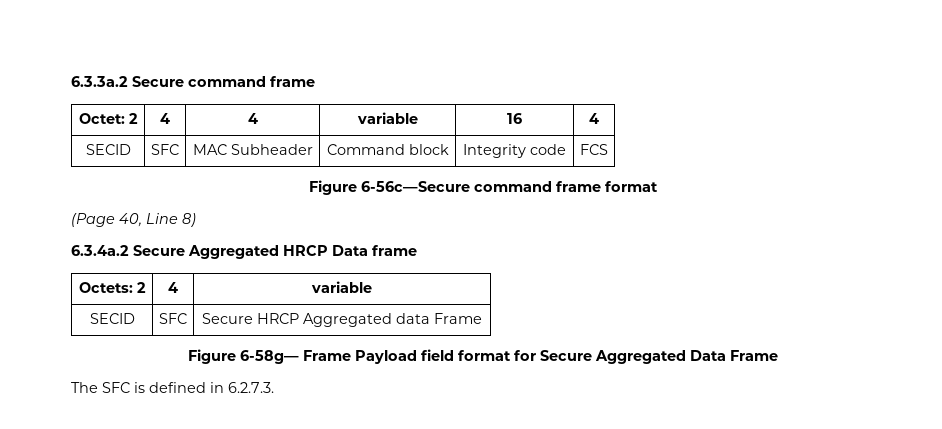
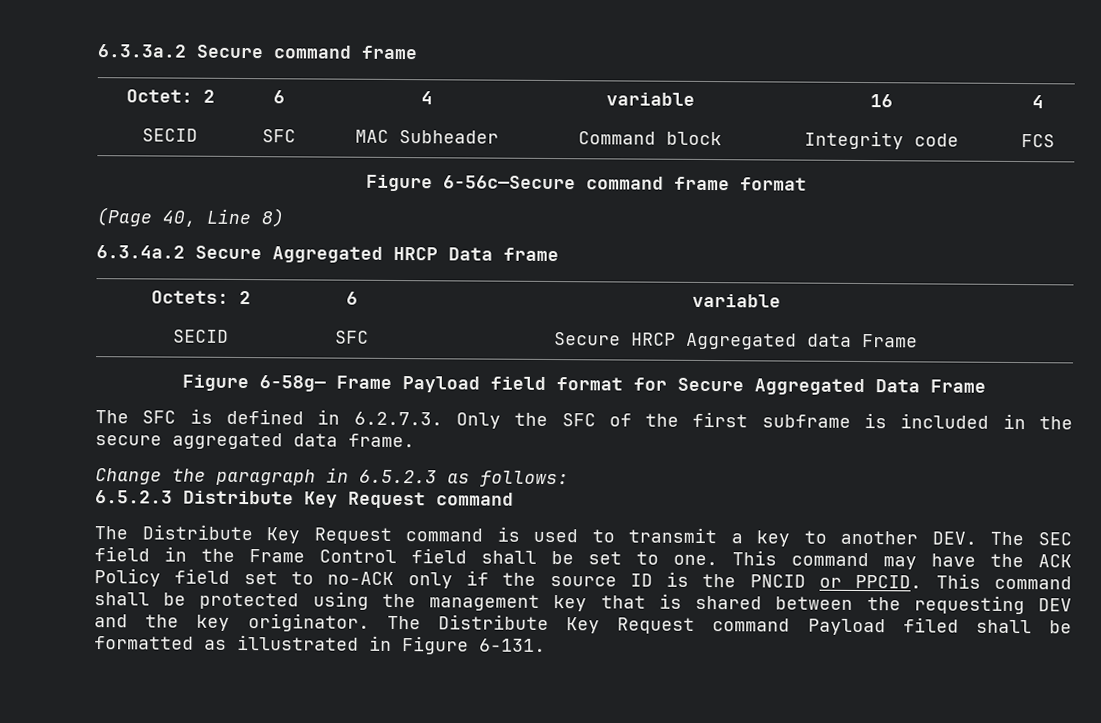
- Octet: 2 | 4 | 4 | variable | 16 | 4
+ Octet: 2 | 6 | 4 | variable | 16 | 4
- Octets: 2 | 4 | variable
+ Octets: 2 | 6 | variable
- The SFC is defined in 6.2.7.3.
+ The SFC is defined in 6.2.7.3. Only the SFC of the first subframe is included in the secure aggregated data frame.
+ Change the paragraph in 6.5.2.3 as follows:
+ 6.5.2.3 Distribute Key Request command
+ The Distribute Key Request command is used to transmit a key to another DEV. The SEC field in the Frame Control field shall be set to one. This command may have the ACK Policy field set to no-ACK only if the source ID is the PNCID or PPCID. This command shall be protected using the management key that is shared between the requesting DEV and the key originator. The Distribute Key Request command Payload filed shall be formatted as illustrated in Figure 6-131.

